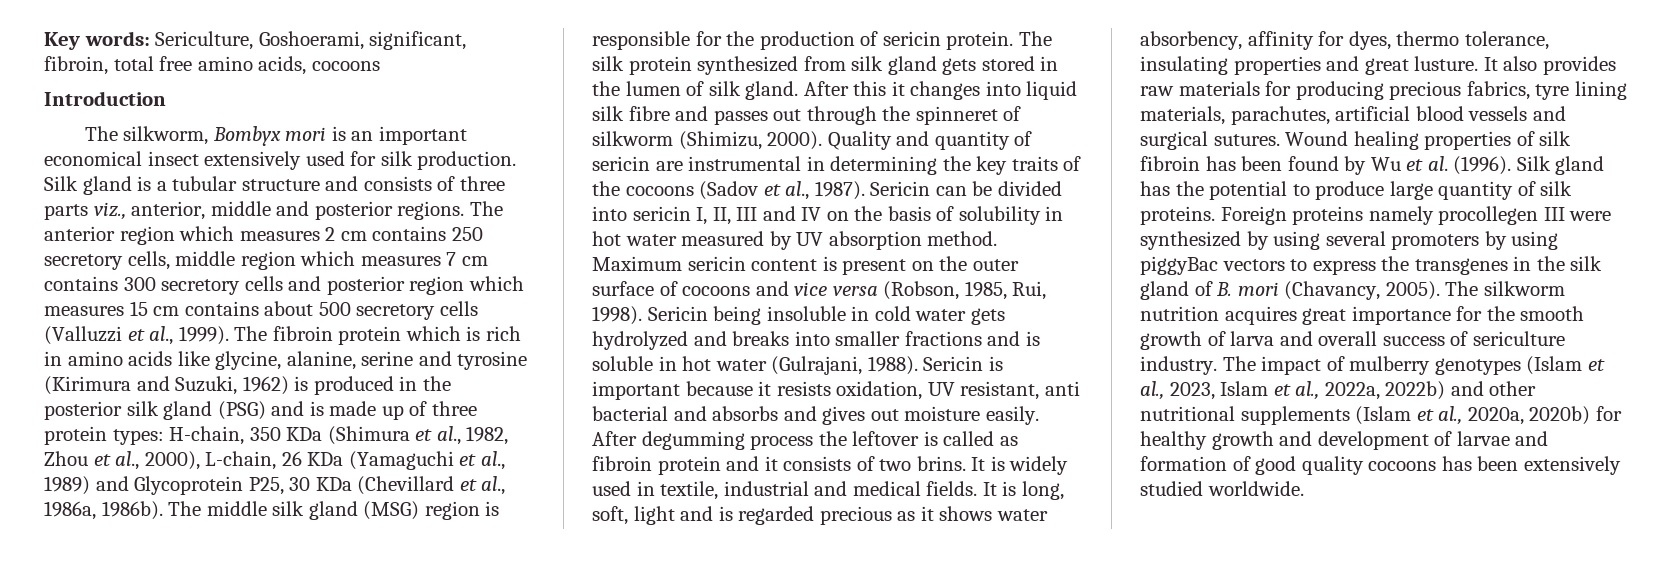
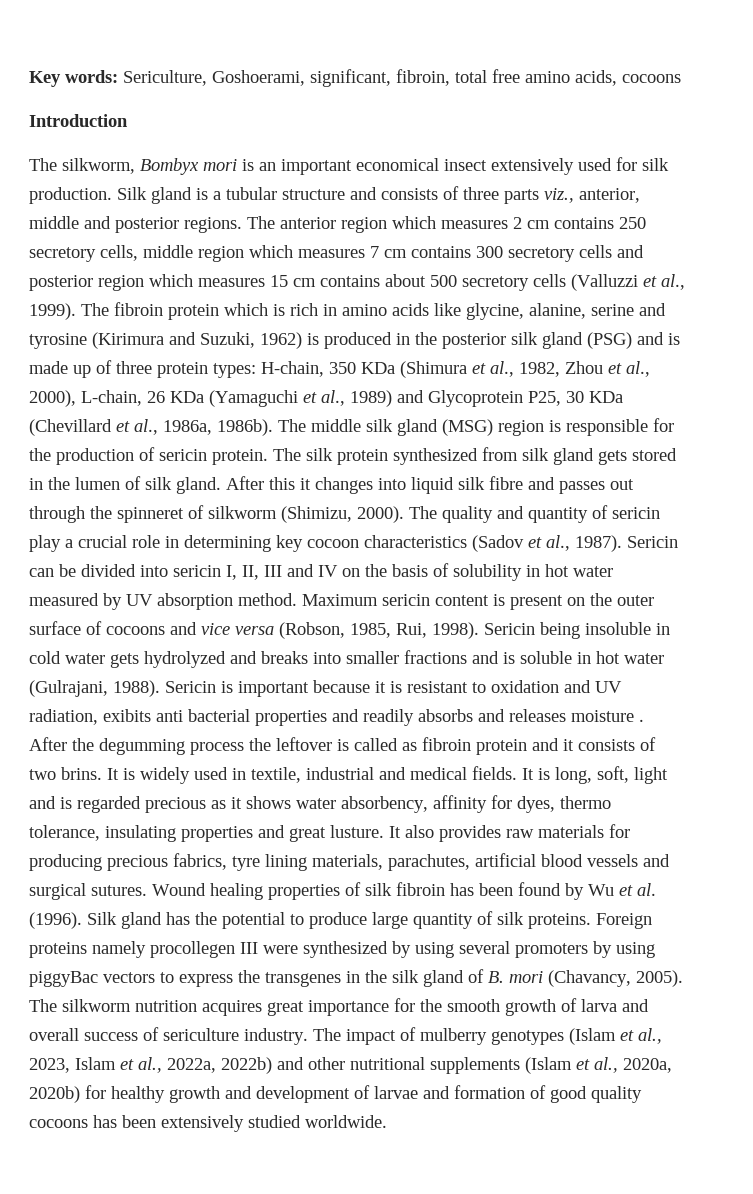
- Quality and quantity of sericin are instrumental in determining the key traits of the cocoons (Sadov et al., 1987).
+ The quality and quantity of sericin play a crucial role in determining key cocoon characteristics (Sadov et al., 1987).
- Sericin is important because it resists oxidation, UV resistant, anti bacterial and absorbs and gives out moisture easily. After degumming process the leftover is called as fibroin protein and it consists of two brins.
+ Sericin is important because it is resistant to oxidation and UV radiation, exibits anti bacterial properties and readily absorbs and releases moisture . After the degumming process the leftover is called as fibroin protein and it consists of two brins.

